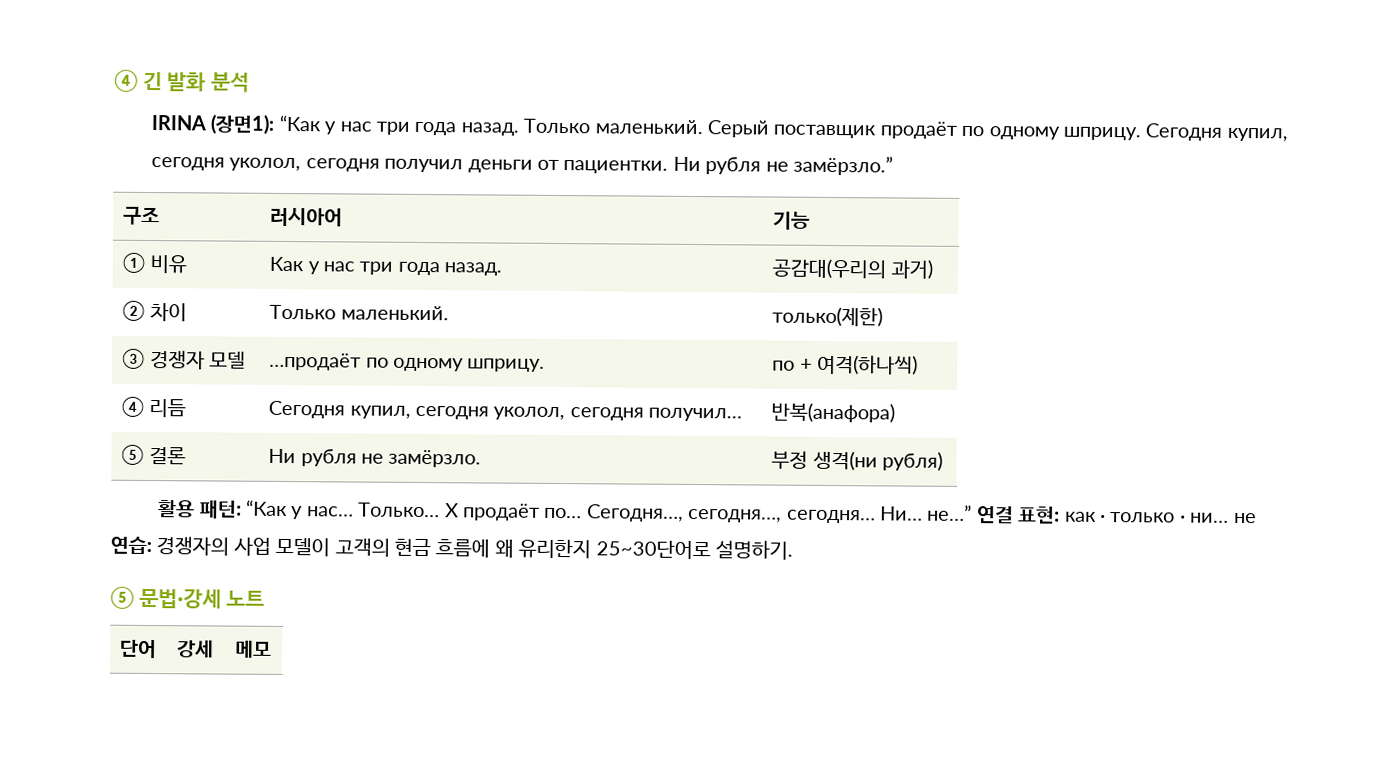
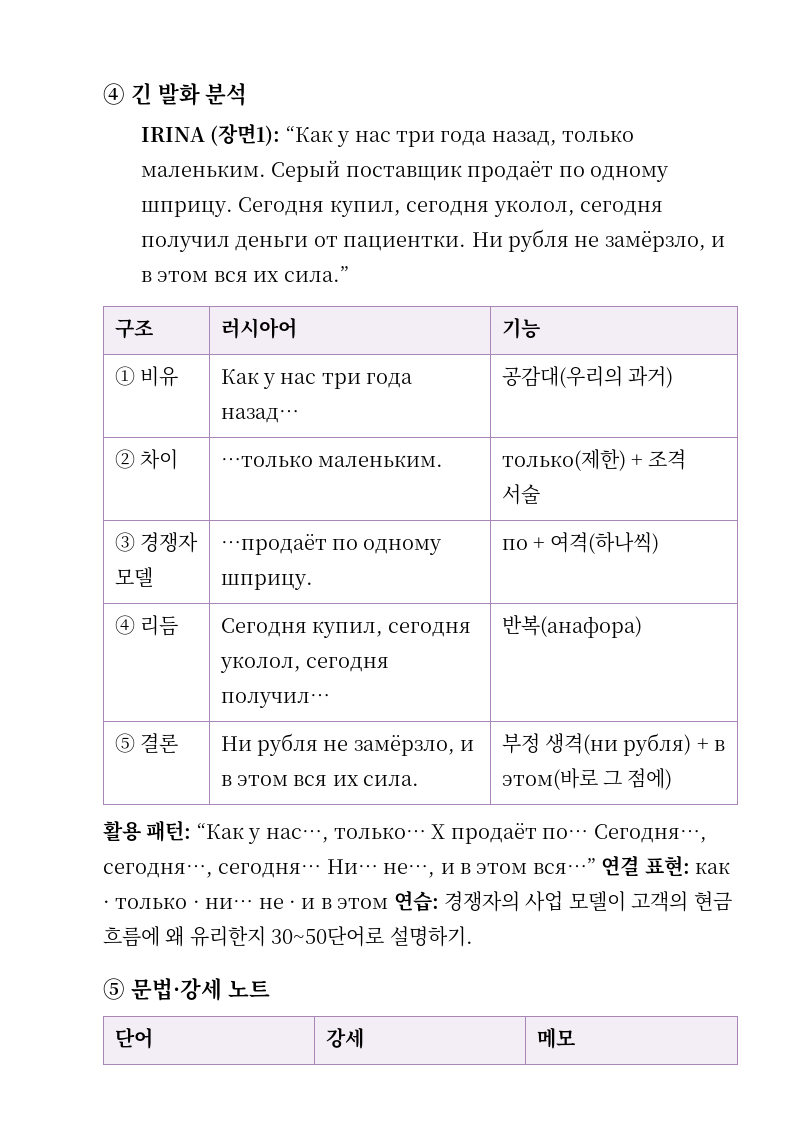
- IRINA (장면1): “Как у нас три года назад. Только маленький.
+ IRINA (장면1): “Как у нас три года назад, только маленьким.
- Ни рубля не замёрзло.”
+ Ни рубля не замёрзло, и в этом вся их сила.”
- ① 비유 | Как у нас три года назад. | 공감대(우리의 과거)
+ ① 비유 | Как у нас три года назад… | 공감대(우리의 과거)
- ② 차이 | Только маленький. | только(제한)
+ ② 차이 | …только маленьким. | только(제한) + 조격 서술
- ⑤ 결론 | Ни рубля не замёрзло. | 부정 생격(ни рубля)
+ ⑤ 결론 | Ни рубля не замёрзло, и в этом вся их сила. | 부정 생격(ни рубля) + в этом(바로 그 점에)
- 활용 패턴: “Как у нас… Только…
+ 활용 패턴: “Как у нас…, только…
- Ни… не…”
+ Ни… не…, и в этом вся…”
- 연결 표현: как · только · ни… не 연습: 경쟁자의 사업 모델이 고객의 현금 흐름에 왜 유리한지 25~30단어로 설명하기.
+ 연결 표현: как · только · ни… не · и в этом 연습: 경쟁자의 사업 모델이 고객의 현금 흐름에 왜 유리한지 30~50단어로 설명하기.

